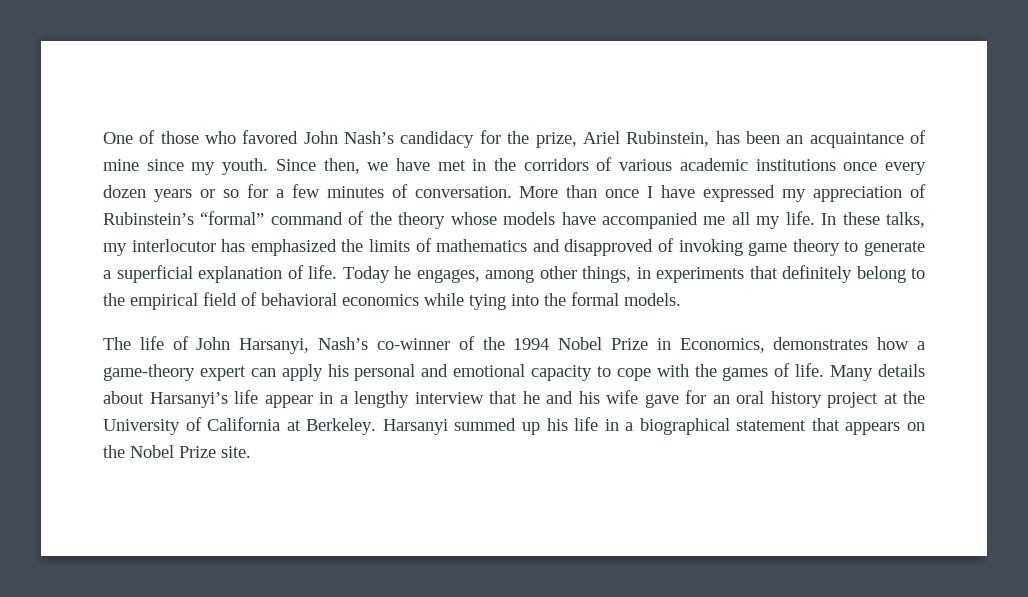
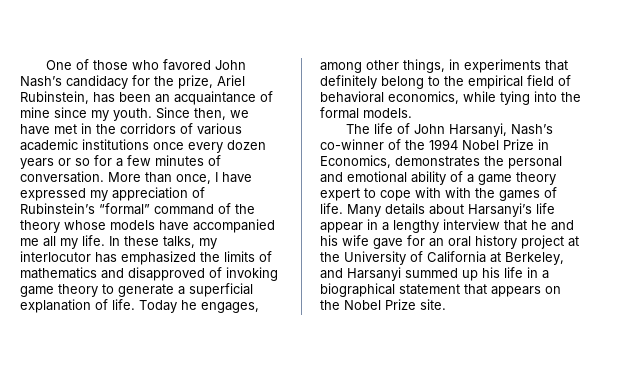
- More than once I have expressed my appreciation of Rubinstein’s “formal” command of the theory whose models have accompanied me all my life.
+ More than once, I have expressed my appreciation of Rubinstein’s “formal” command of the theory whose models have accompanied me all my life.
- Today he engages, among other things, in experiments that definitely belong to the empirical field of behavioral economics while tying into the formal models.
+ Today he engages, among other things, in experiments that definitely belong to the empirical field of behavioral economics, while tying into the formal models.
- The life of John Harsanyi, Nash’s co-winner of the 1994 Nobel Prize in Economics, demonstrates how a game-theory expert can apply his personal and emotional capacity to cope with the games of life.
+ The life of John Harsanyi, Nash’s co-winner of the 1994 Nobel Prize in Economics, demonstrates the personal and emotional ability of a game theory expert to cope with with the games of life.
- Many details about Harsanyi’s life appear in a lengthy interview that he and his wife gave for an oral history project at the University of California at Berkeley. Harsanyi summed up his life in a biographical statement that appears on the Nobel Prize site.
+ Many details about Harsanyi’s life appear in a lengthy interview that he and his wife gave for an oral history project at the University of California at Berkeley, and Harsanyi summed up his life in a biographical statement that appears on the Nobel Prize site.

